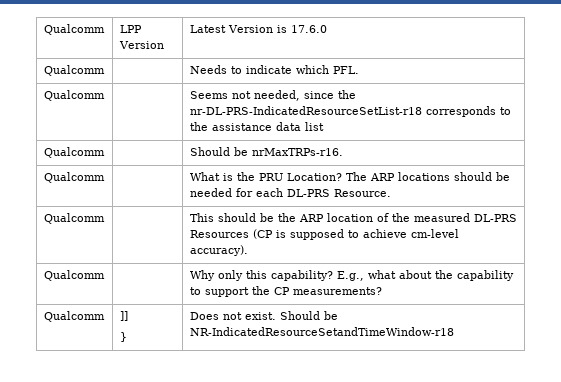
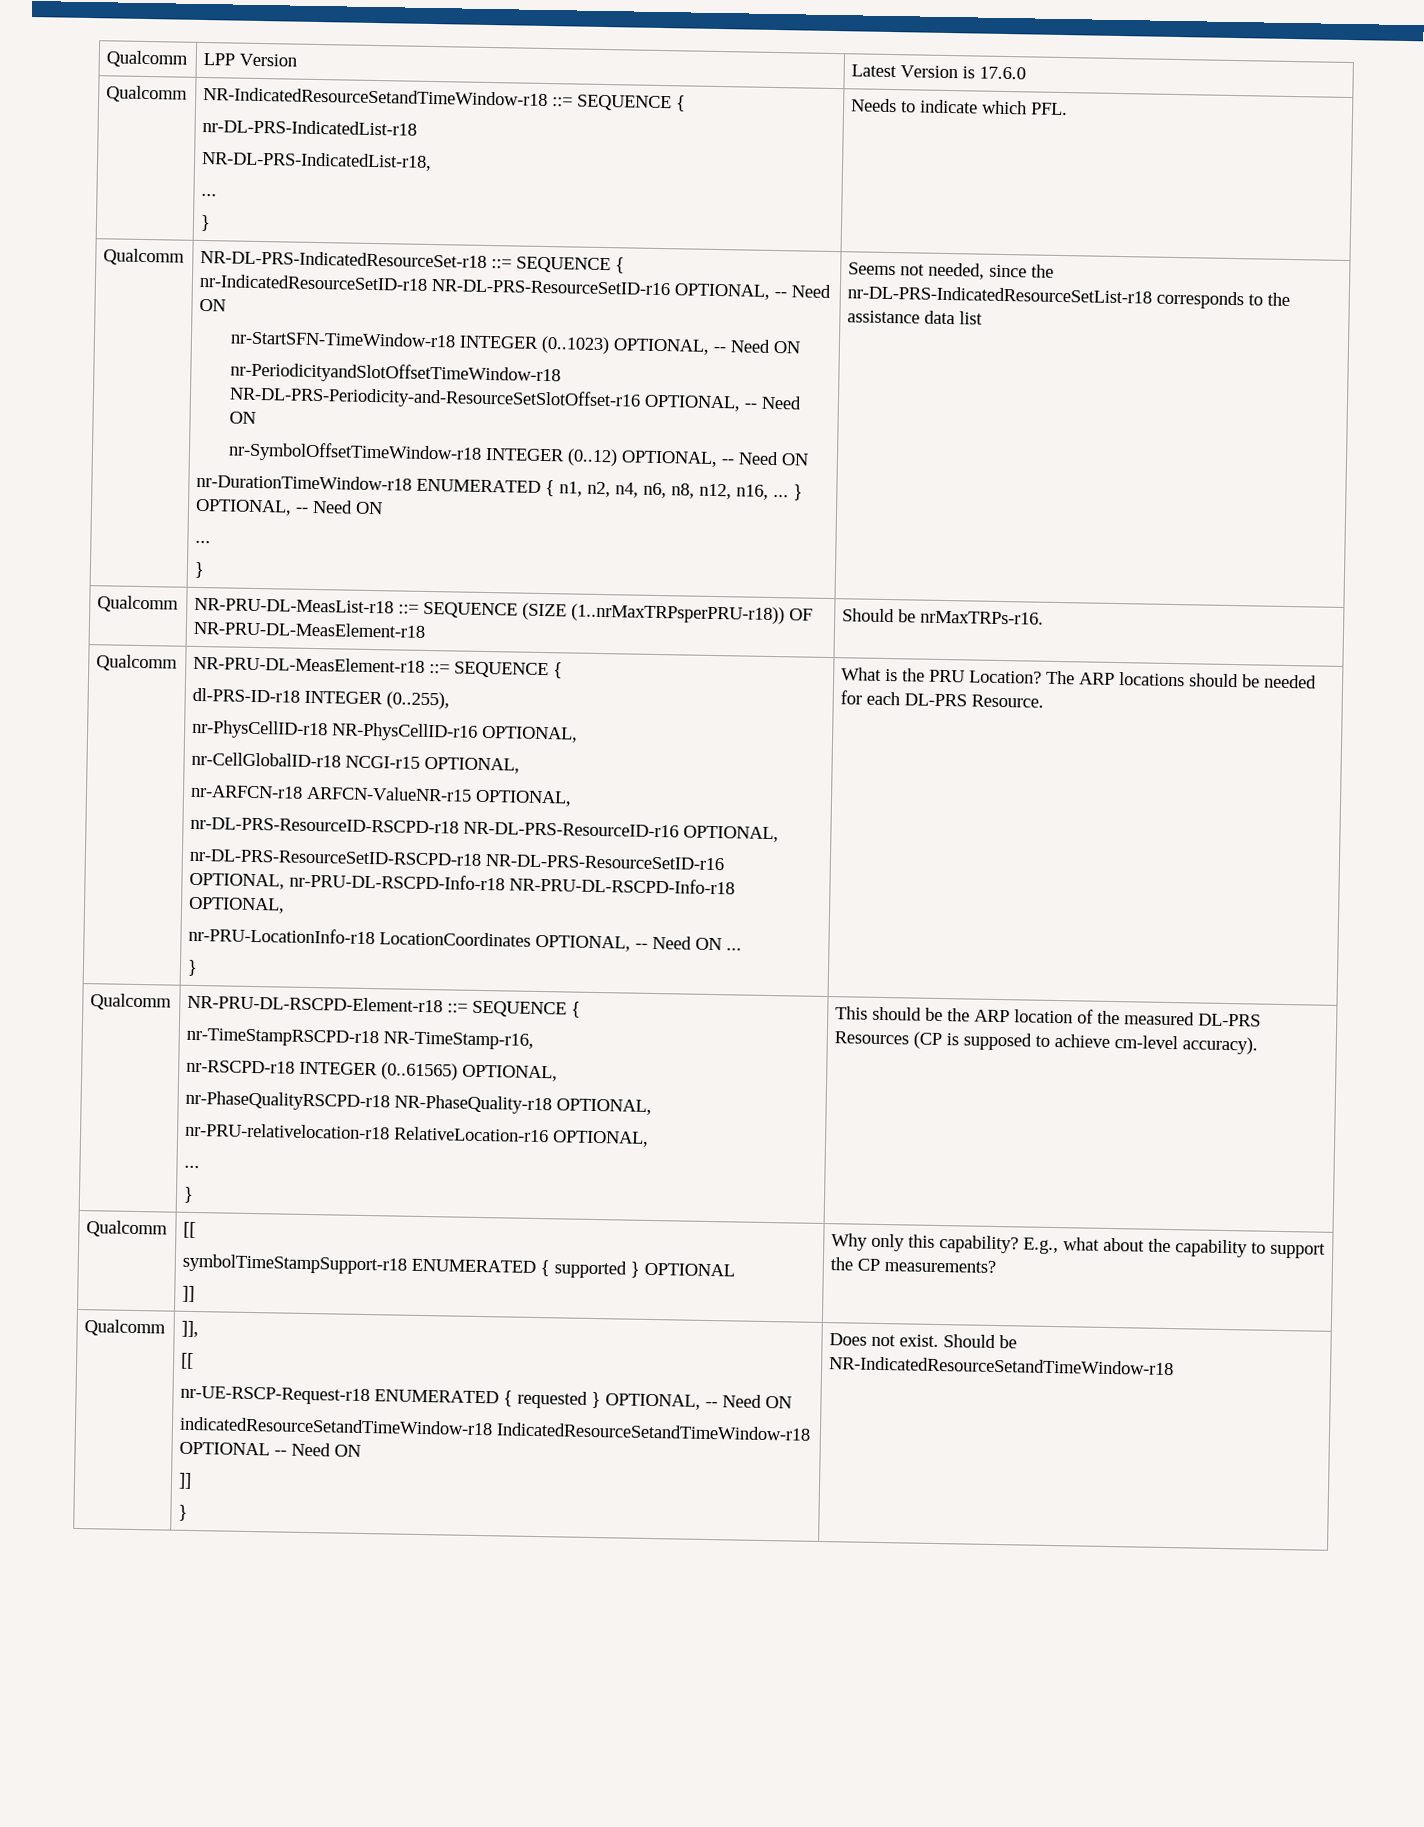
- Qualcomm | | Needs to indicate which PFL.
+ Qualcomm | NR-IndicatedResourceSetandTimeWindow-r18 ::= SEQUENCE {
+ nr-DL-PRS-IndicatedList-r18
+ NR-DL-PRS-IndicatedList-r18,
+ ...
+ } | Needs to indicate which PFL.
+ NR-DL-PRS-IndicatedResourceSet-r18 ::= SEQUENCE { nr-IndicatedResourceSetID-r18 NR-DL-PRS-ResourceSetID-r16 OPTIONAL, -- Need ON
+ nr-StartSFN-TimeWindow-r18 INTEGER (0..1023) OPTIONAL, -- Need ON
+ nr-PeriodicityandSlotOffsetTimeWindow-r18 NR-DL-PRS-Periodicity-and-ResourceSetSlotOffset-r16 OPTIONAL, -- Need ON
+ nr-SymbolOffsetTimeWindow-r18 INTEGER (0..12) OPTIONAL, -- Need ON
+ nr-DurationTimeWindow-r18 ENUMERATED { n1, n2, n4, n6, n8, n12, n16, ... } OPTIONAL, -- Need ON
+ ...
+ }
- Qualcomm | | Should be nrMaxTRPs-r16.
- Qualcomm | | What is the PRU Location? The ARP locations should be needed for each DL-PRS Resource.
+ Qualcomm | NR-PRU-DL-MeasList-r18 ::= SEQUENCE (SIZE (1..nrMaxTRPsperPRU-r18)) OF NR-PRU-DL-MeasElement-r18 | Should be nrMaxTRPs-r16.
+ Qualcomm | NR-PRU-DL-MeasElement-r18 ::= SEQUENCE {
+ dl-PRS-ID-r18 INTEGER (0..255),
+ nr-PhysCellID-r18 NR-PhysCellID-r16 OPTIONAL,
+ nr-CellGlobalID-r18 NCGI-r15 OPTIONAL,
+ nr-ARFCN-r18 ARFCN-ValueNR-r15 OPTIONAL,
+ nr-DL-PRS-ResourceID-RSCPD-r18 NR-DL-PRS-ResourceID-r16 OPTIONAL,
+ nr-DL-PRS-ResourceSetID-RSCPD-r18 NR-DL-PRS-ResourceSetID-r16 OPTIONAL, nr-PRU-DL-RSCPD-Info-r18 NR-PRU-DL-RSCPD-Info-r18 OPTIONAL,
+ nr-PRU-LocationInfo-r18 LocationCoordinates OPTIONAL, -- Need ON ...
+ } | What is the PRU Location? The ARP locations should be needed for each DL-PRS Resource.
- Qualcomm | | This should be the ARP location of the measured DL-PRS Resources (CP is supposed to achieve cm-level accuracy).
+ Qualcomm | NR-PRU-DL-RSCPD-Element-r18 ::= SEQUENCE {
+ nr-TimeStampRSCPD-r18 NR-TimeStamp-r16,
+ nr-RSCPD-r18 INTEGER (0..61565) OPTIONAL,
+ nr-PhaseQualityRSCPD-r18 NR-PhaseQuality-r18 OPTIONAL,
+ nr-PRU-relativelocation-r18 RelativeLocation-r16 OPTIONAL,
+ ...
+ } | This should be the ARP location of the measured DL-PRS Resources (CP is supposed to achieve cm-level accuracy).
- Qualcomm | | Why only this capability? E.g., what about the capability to support the CP measurements?
+ Qualcomm | [[
+ symbolTimeStampSupport-r18 ENUMERATED { supported } OPTIONAL
+ ]] | Why only this capability? E.g., what about the capability to support the CP measurements?
- Qualcomm | ]]
+ Qualcomm | ]],
+ [[
+ nr-UE-RSCP-Request-r18 ENUMERATED { requested } OPTIONAL, -- Need ON
+ indicatedResourceSetandTimeWindow-r18 IndicatedResourceSetandTimeWindow-r18 OPTIONAL -- Need ON
+ ]]

